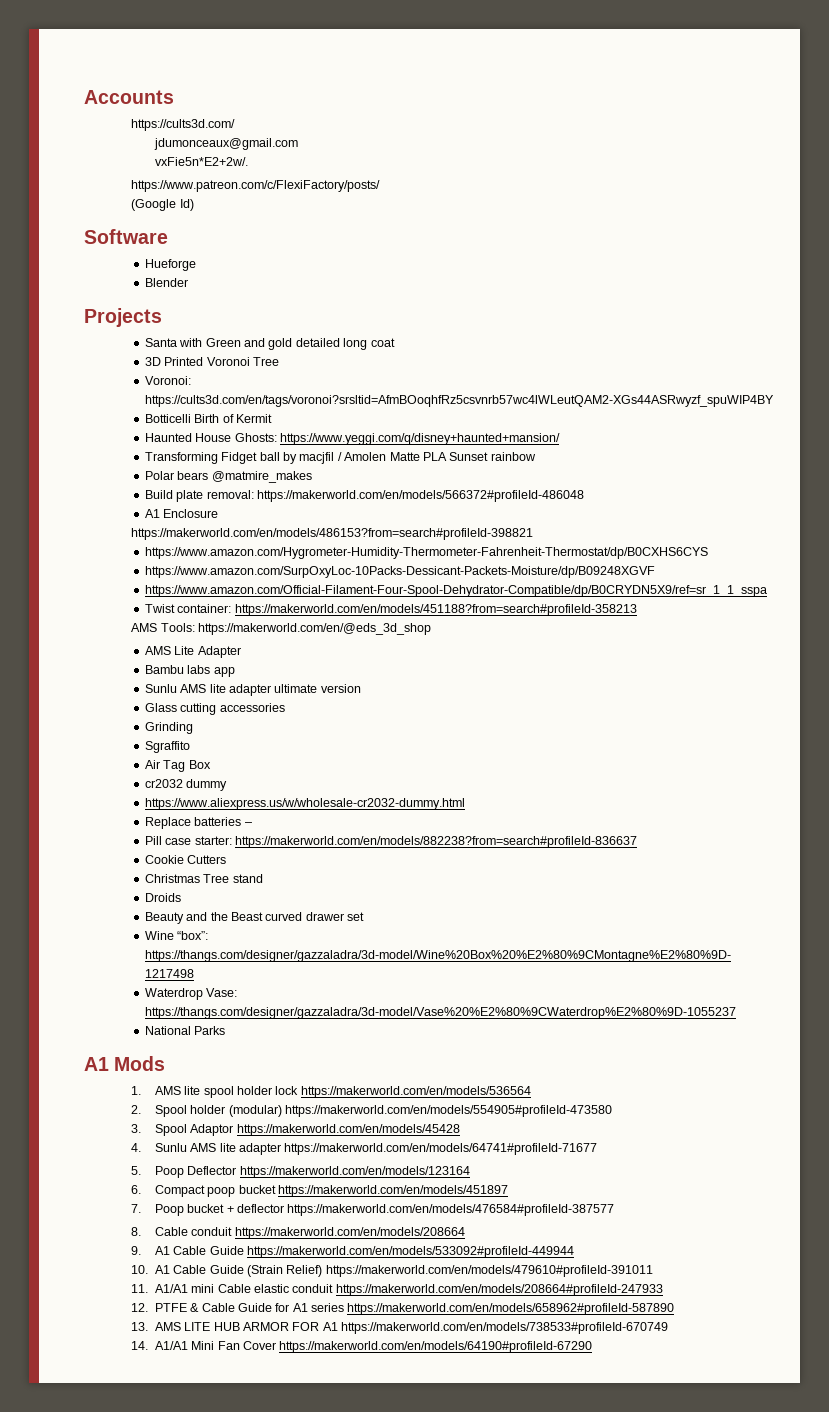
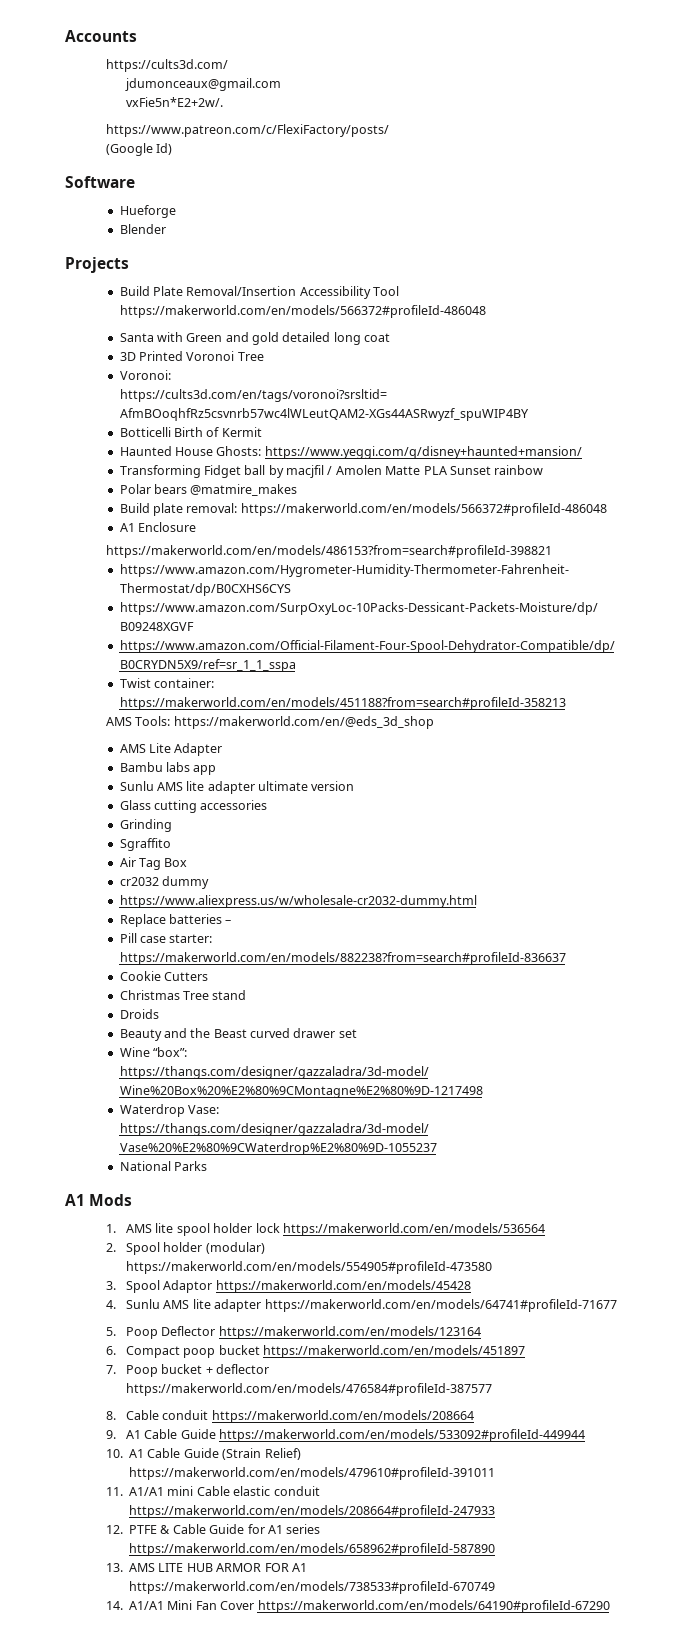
+ Build Plate Removal/Insertion Accessibility Tool https://makerworld.com/en/models/566372#profileId-486048

